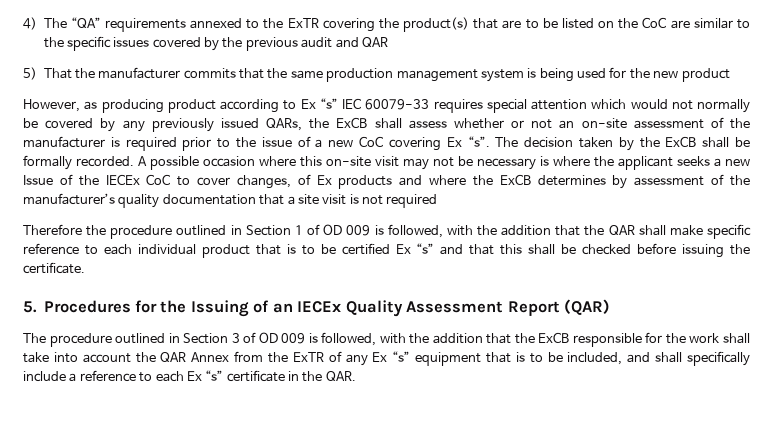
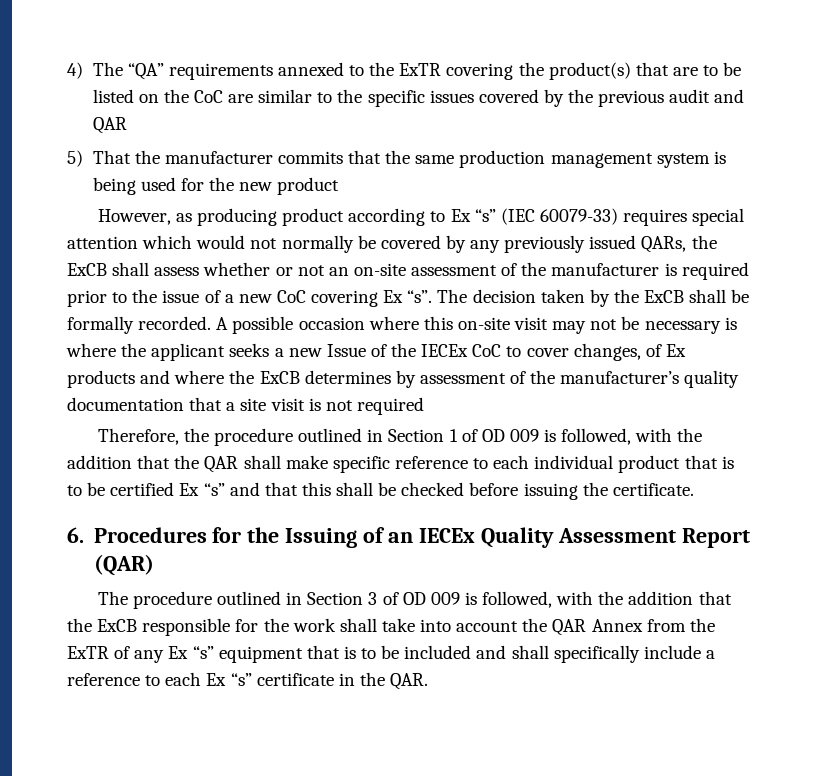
- However, as producing product according to Ex “s” IEC 60079-33 requires special attention which would not normally be covered by any previously issued QARs, the ExCB shall assess whether or not an on-site assessment of the manufacturer is required prior to the issue of a new CoC covering Ex “s”.
+ However, as producing product according to Ex “s” (IEC 60079-33) requires special attention which would not normally be covered by any previously issued QARs, the ExCB shall assess whether or not an on-site assessment of the manufacturer is required prior to the issue of a new CoC covering Ex “s”.
- Therefore the procedure outlined in Section 1 of OD 009 is followed, with the addition that the QAR shall make specific reference to each individual product that is to be certified Ex “s” and that this shall be checked before issuing the certificate.
+ Therefore, the procedure outlined in Section 1 of OD 009 is followed, with the addition that the QAR shall make specific reference to each individual product that is to be certified Ex “s” and that this shall be checked before issuing the certificate.
- 5. Procedures for the Issuing of an IECEx Quality Assessment Report (QAR)
+ 6. Procedures for the Issuing of an IECEx Quality Assessment Report (QAR)
- The procedure outlined in Section 3 of OD 009 is followed, with the addition that the ExCB responsible for the work shall take into account the QAR Annex from the ExTR of any Ex “s” equipment that is to be included, and shall specifically include a reference to each Ex “s” certificate in the QAR.
+ The procedure outlined in Section 3 of OD 009 is followed, with the addition that the ExCB responsible for the work shall take into account the QAR Annex from the ExTR of any Ex “s” equipment that is to be included and shall specifically include a reference to each Ex “s” certificate in the QAR.

